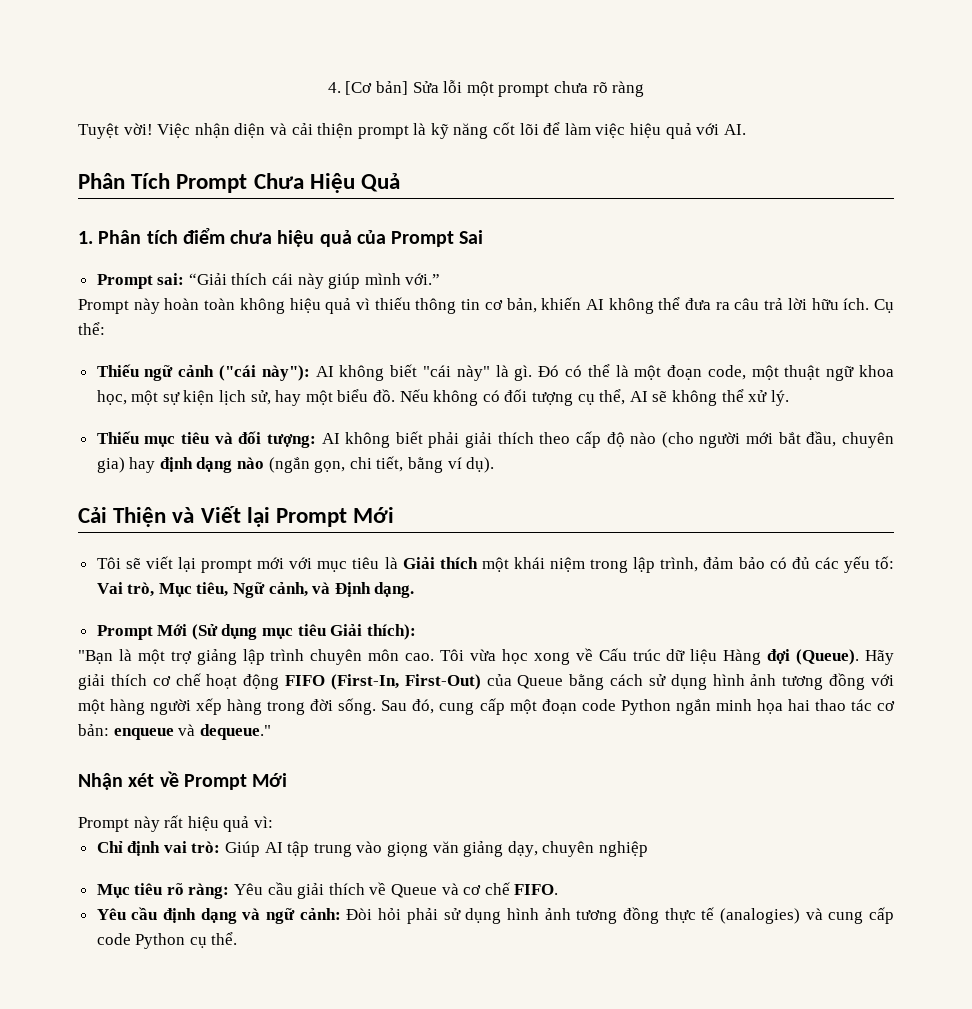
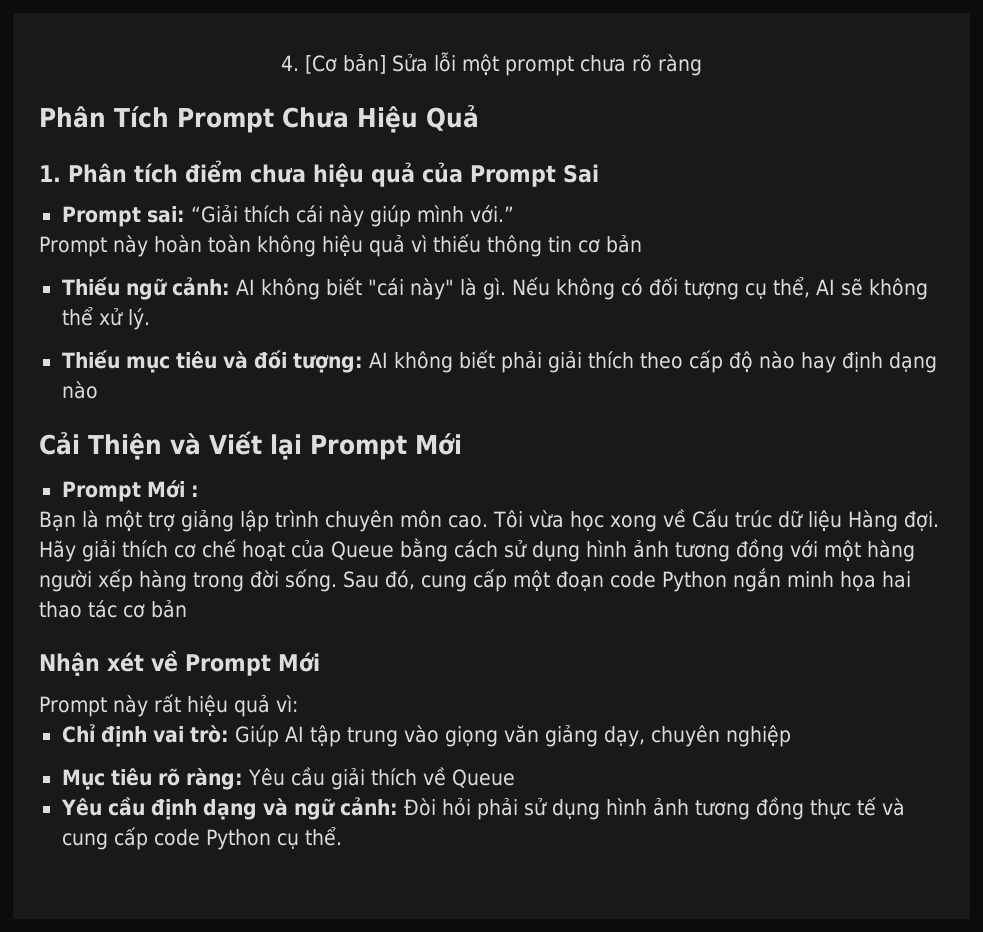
- Tuyệt vời! Việc nhận diện và cải thiện prompt là kỹ năng cốt lõi để làm việc hiệu quả với AI.
- Prompt này hoàn toàn không hiệu quả vì thiếu thông tin cơ bản, khiến AI không thể đưa ra câu trả lời hữu ích. Cụ thể:
+ Prompt này hoàn toàn không hiệu quả vì thiếu thông tin cơ bản
- Thiếu ngữ cảnh ("cái này"): AI không biết "cái này" là gì.
+ Thiếu ngữ cảnh: AI không biết "cái này" là gì.
- Đó có thể là một đoạn code, một thuật ngữ khoa học, một sự kiện lịch sử, hay một biểu đồ.
- Thiếu mục tiêu và đối tượng: AI không biết phải giải thích theo cấp độ nào (cho người mới bắt đầu, chuyên gia) hay định dạng nào (ngắn gọn, chi tiết, bằng ví dụ).
+ Thiếu mục tiêu và đối tượng: AI không biết phải giải thích theo cấp độ nào hay định dạng nào
- Tôi sẽ viết lại prompt mới với mục tiêu là Giải thích một khái niệm trong lập trình, đảm bảo có đủ các yếu tố: Vai trò, Mục tiêu, Ngữ cảnh, và Định dạng.
- Prompt Mới (Sử dụng mục tiêu Giải thích):
- "Bạn là một trợ giảng lập trình chuyên môn cao.
+ Prompt Mới :
+ Bạn là một trợ giảng lập trình chuyên môn cao.
- Tôi vừa học xong về Cấu trúc dữ liệu Hàng đợi (Queue).
+ Tôi vừa học xong về Cấu trúc dữ liệu Hàng đợi.
- Hãy giải thích cơ chế hoạt động FIFO (First-In, First-Out) của Queue bằng cách sử dụng hình ảnh tương đồng với một hàng người xếp hàng trong đời sống.
+ Hãy giải thích cơ chế hoạt của Queue bằng cách sử dụng hình ảnh tương đồng với một hàng người xếp hàng trong đời sống.
- Sau đó, cung cấp một đoạn code Python ngắn minh họa hai thao tác cơ bản: enqueue và dequeue."
+ Sau đó, cung cấp một đoạn code Python ngắn minh họa hai thao tác cơ bản
- Mục tiêu rõ ràng: Yêu cầu giải thích về Queue và cơ chế FIFO.
+ Mục tiêu rõ ràng: Yêu cầu giải thích về Queue
- Yêu cầu định dạng và ngữ cảnh: Đòi hỏi phải sử dụng hình ảnh tương đồng thực tế (analogies) và cung cấp code Python cụ thể.
+ Yêu cầu định dạng và ngữ cảnh: Đòi hỏi phải sử dụng hình ảnh tương đồng thực tế và cung cấp code Python cụ thể.

